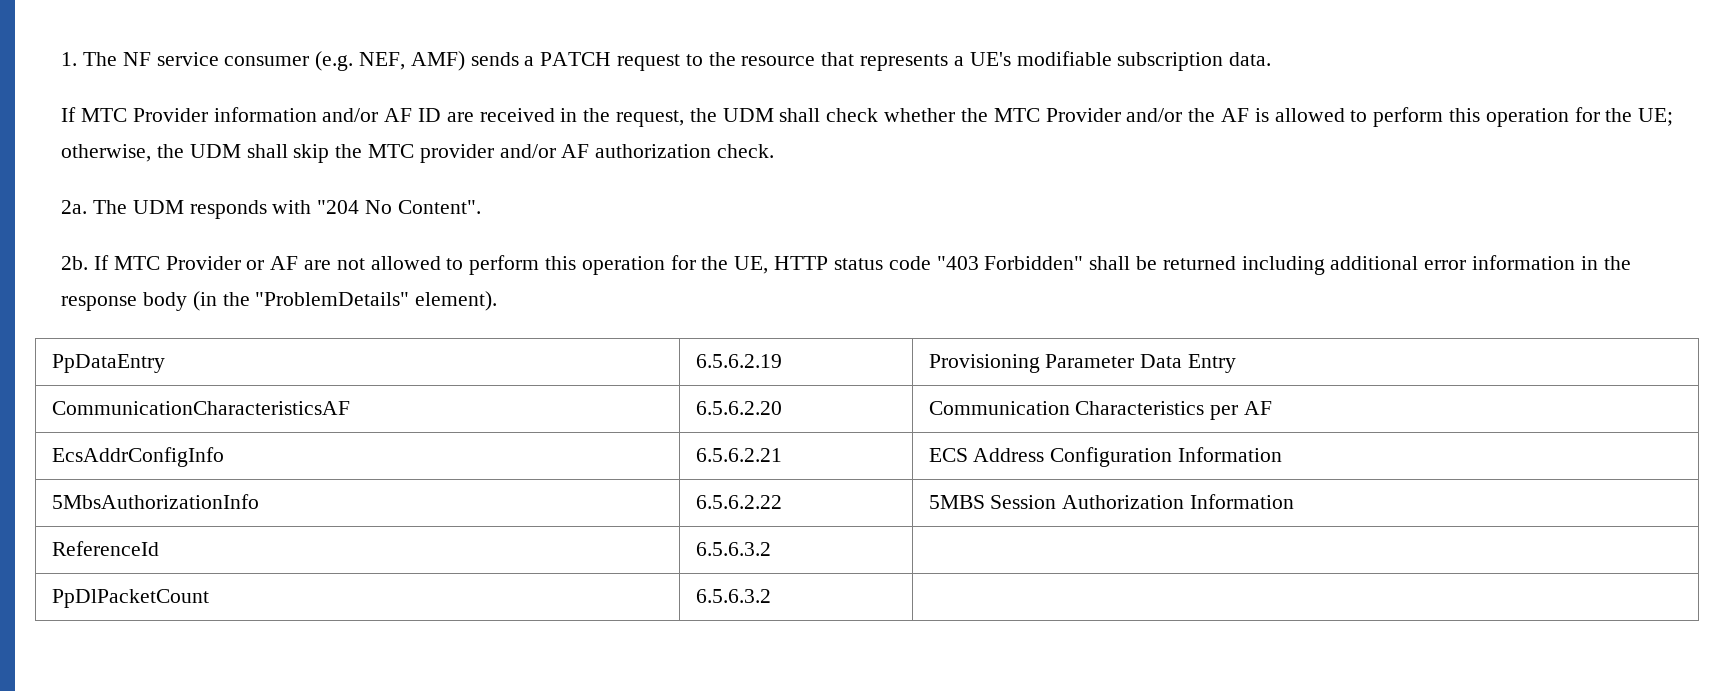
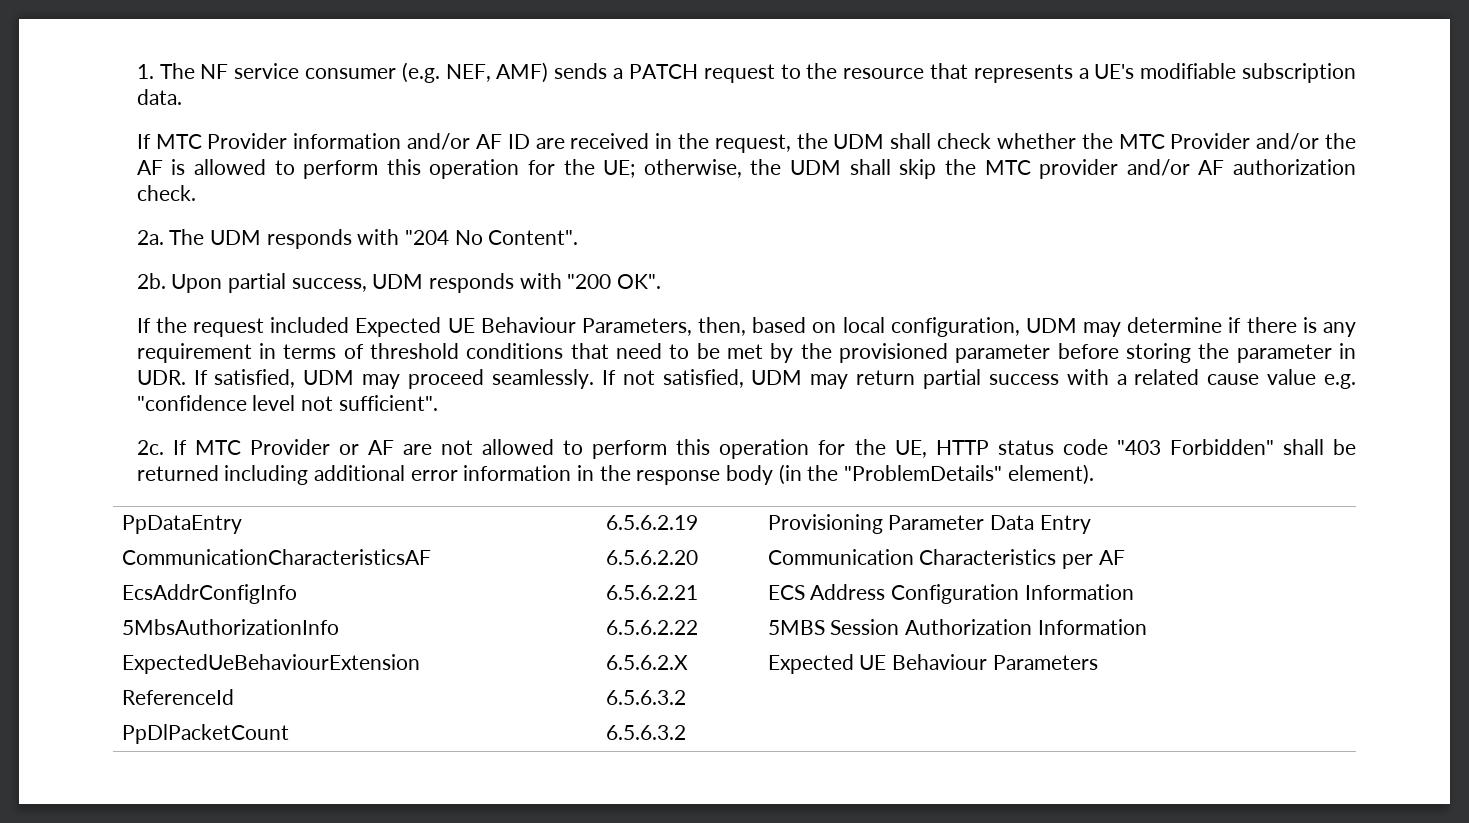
+ Upon partial success, UDM responds with "200 OK".
+ If the request included Expected UE Behaviour Parameters, then, based on local configuration, UDM may determine if there is any requirement in terms of threshold conditions that need to be met by the provisioned parameter before storing the parameter in UDR. If satisfied, UDM may proceed seamlessly. If not satisfied, UDM may return partial success with a related cause value e.g. "confidence level not sufficient".
+ 2c.
+ ExpectedUeBehaviourExtension | 6.5.6.2.X | Expected UE Behaviour Parameters

